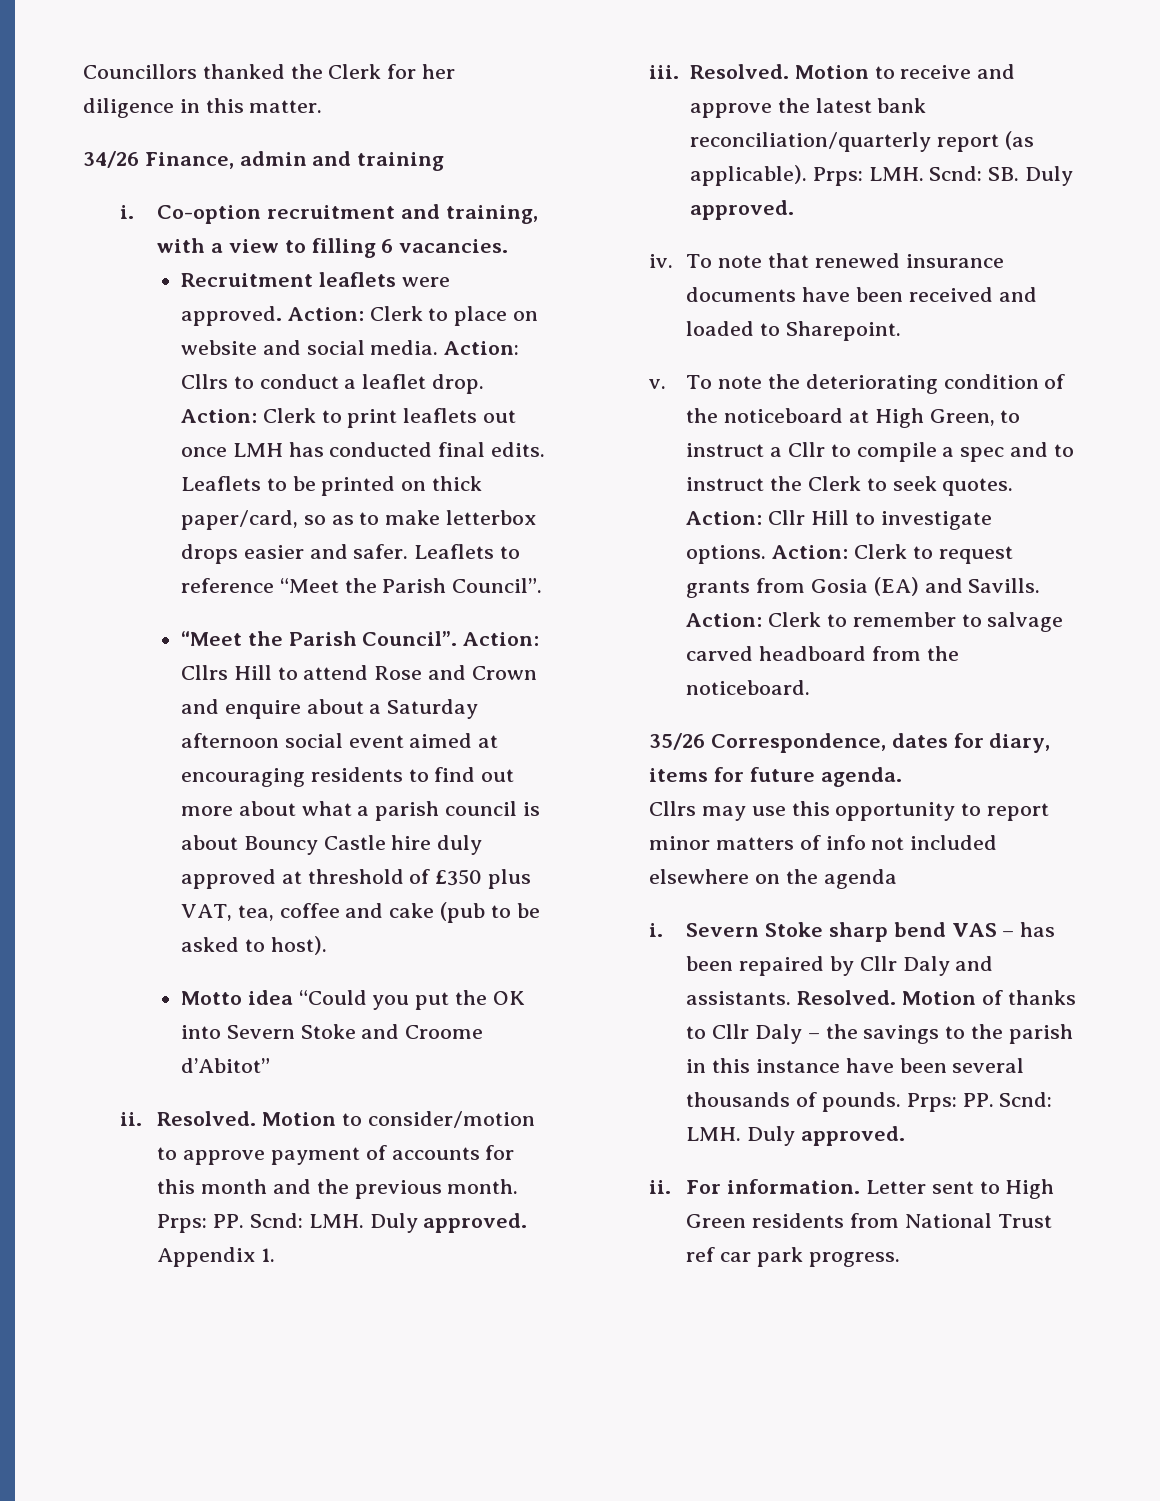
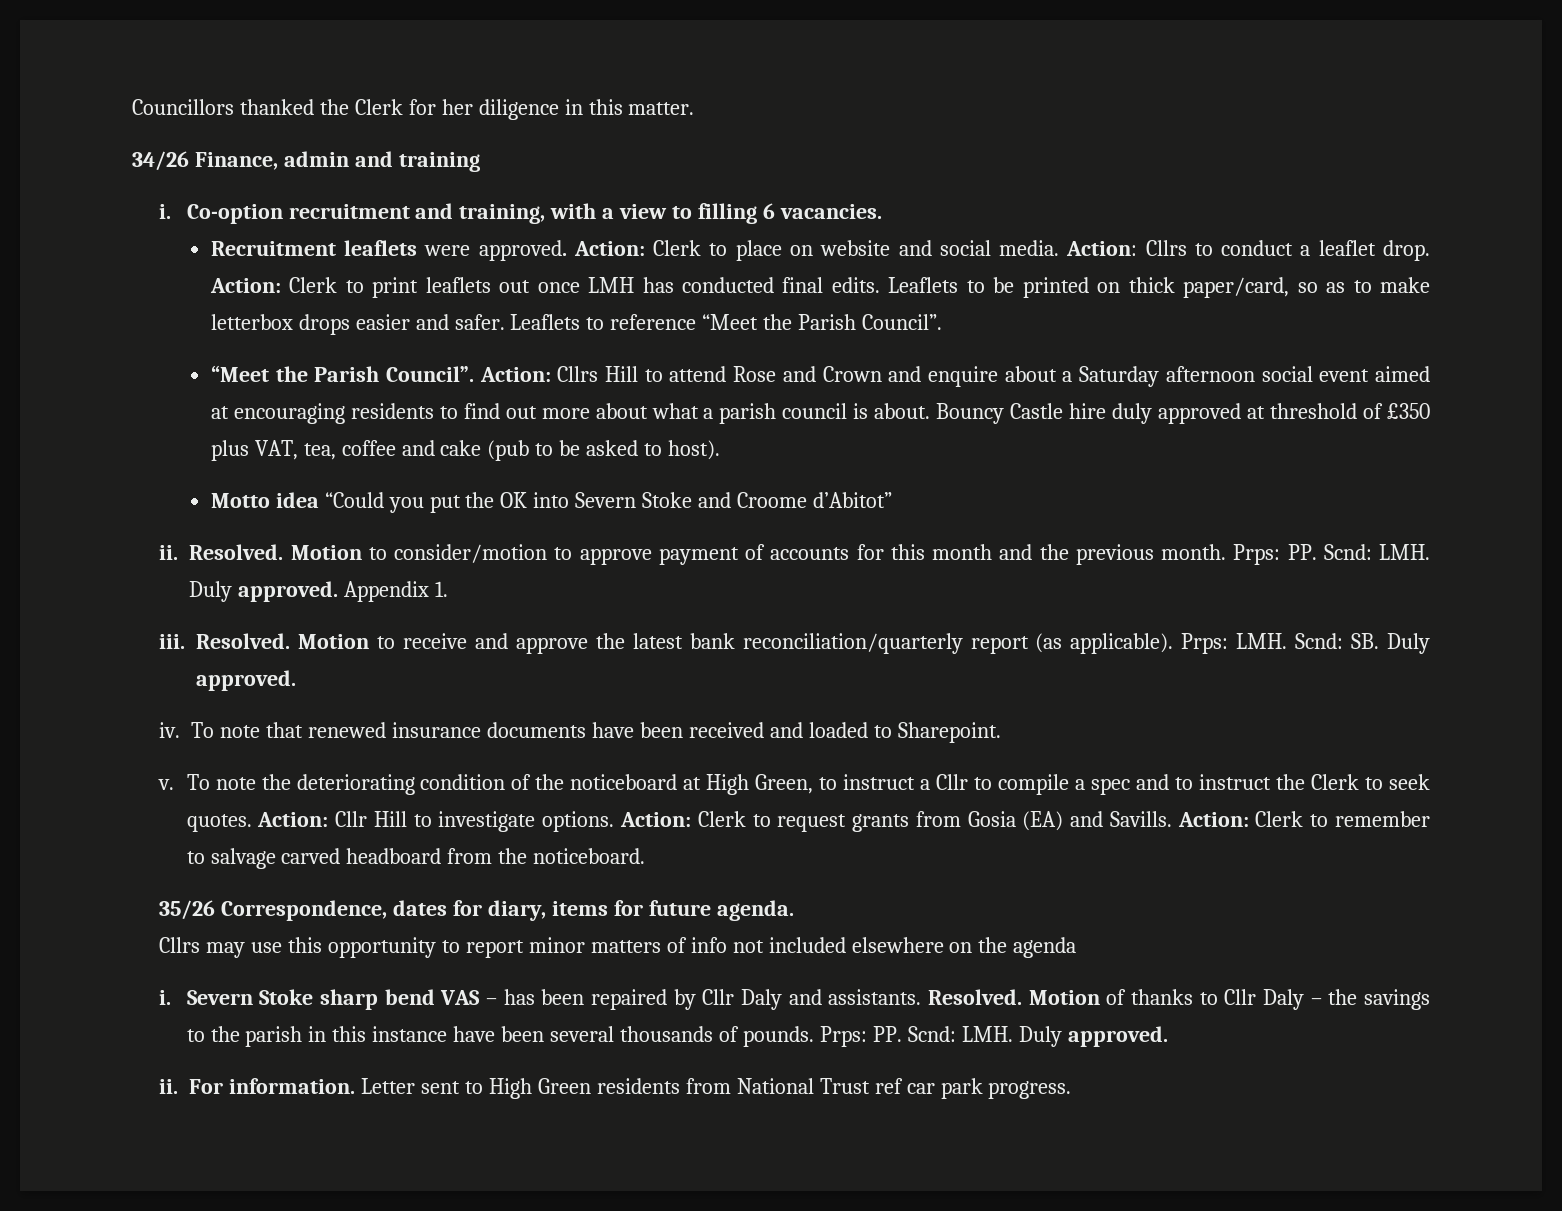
- Action: Cllrs Hill to attend Rose and Crown and enquire about a Saturday afternoon social event aimed at encouraging residents to find out more about what a parish council is about Bouncy Castle hire duly approved at threshold of £350 plus VAT, tea, coffee and cake (pub to be asked to host).
+ Action: Cllrs Hill to attend Rose and Crown and enquire about a Saturday afternoon social event aimed at encouraging residents to find out more about what a parish council is about. Bouncy Castle hire duly approved at threshold of £350 plus VAT, tea, coffee and cake (pub to be asked to host).

